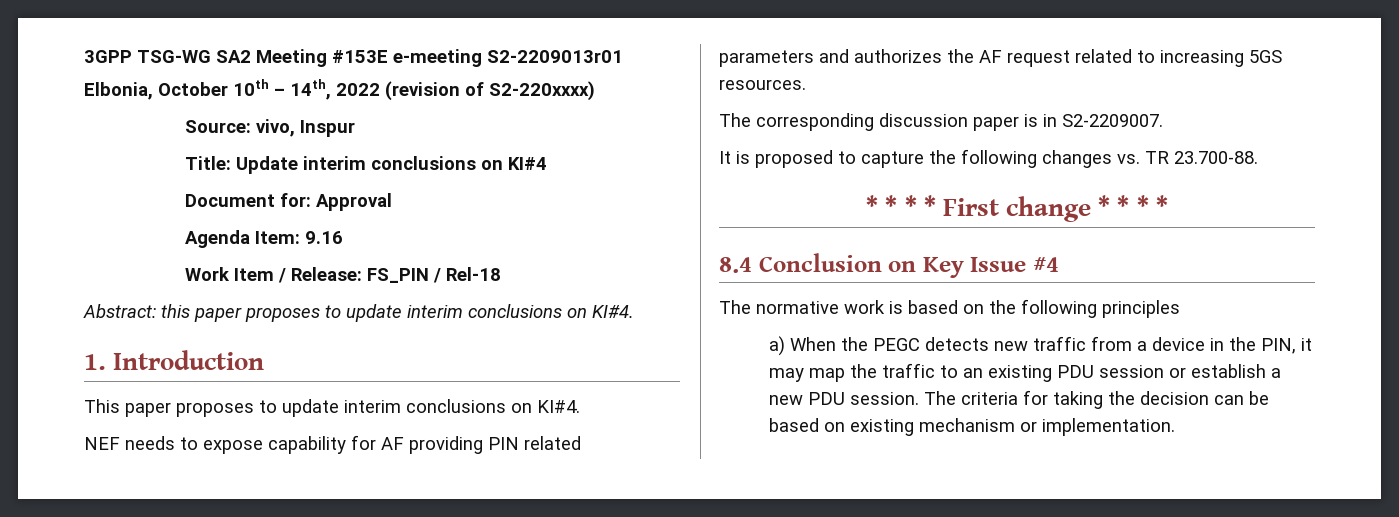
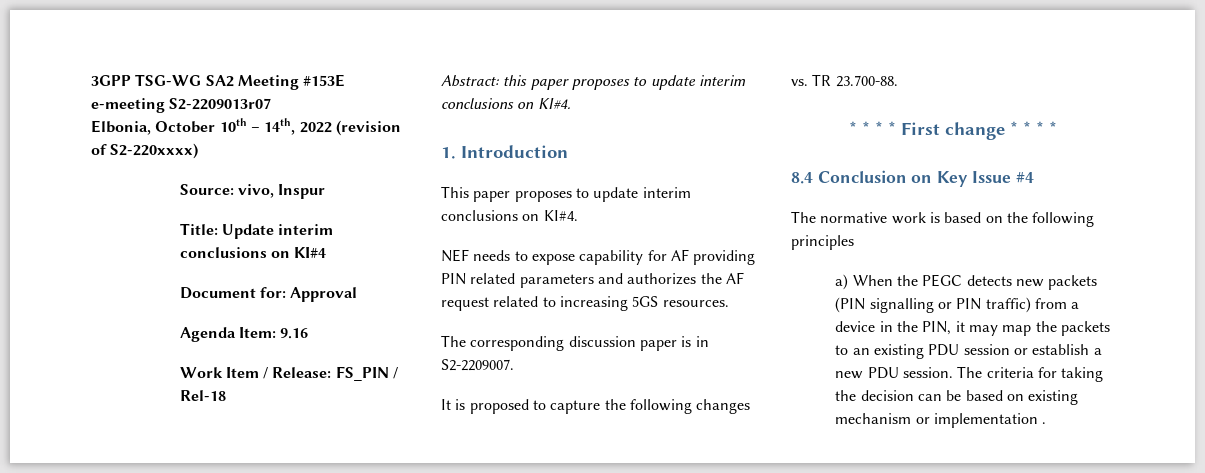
- 3GPP TSG-WG SA2 Meeting #153E e-meeting S2-2209013r01
+ 3GPP TSG-WG SA2 Meeting #153E e-meeting S2-2209013r07
- a) When the PEGC detects new traffic from a device in the PIN, it may map the traffic to an existing PDU session or establish a new PDU session.
+ a) When the PEGC detects new packets (PIN signalling or PIN traffic) from a device in the PIN, it may map the packets to an existing PDU session or establish a new PDU session.
- The criteria for taking the decision can be based on existing mechanism or implementation.
+ The criteria for taking the decision can be based on existing mechanism or implementation .

